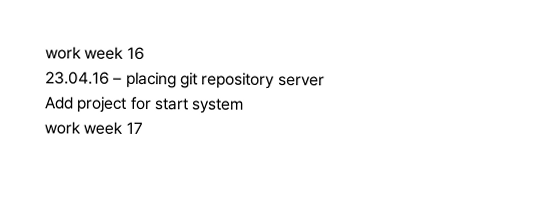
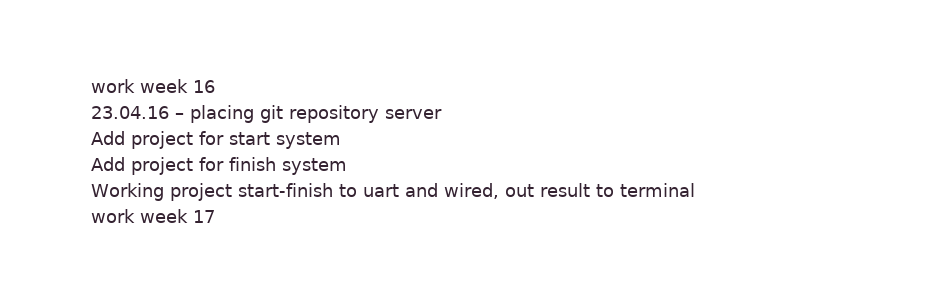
+ Add project for finish system
+ Working project start-finish to uart and wired, out result to terminal

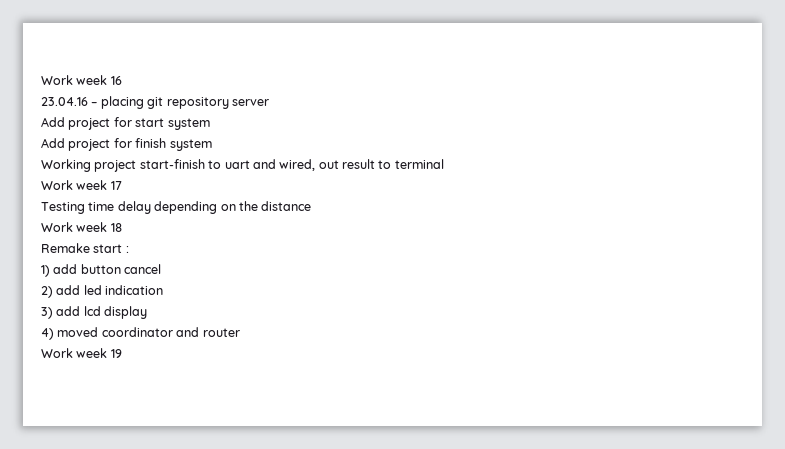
- work week 16
+ Work week 16
- work week 17
+ Work week 17
+ Testing time delay depending on the distance
+ Work week 18
+ Remake start :
+ 1) add button cancel
+ 2) add led indication
+ 3) add lcd display
+ 4) moved coordinator and router
+ Work week 19

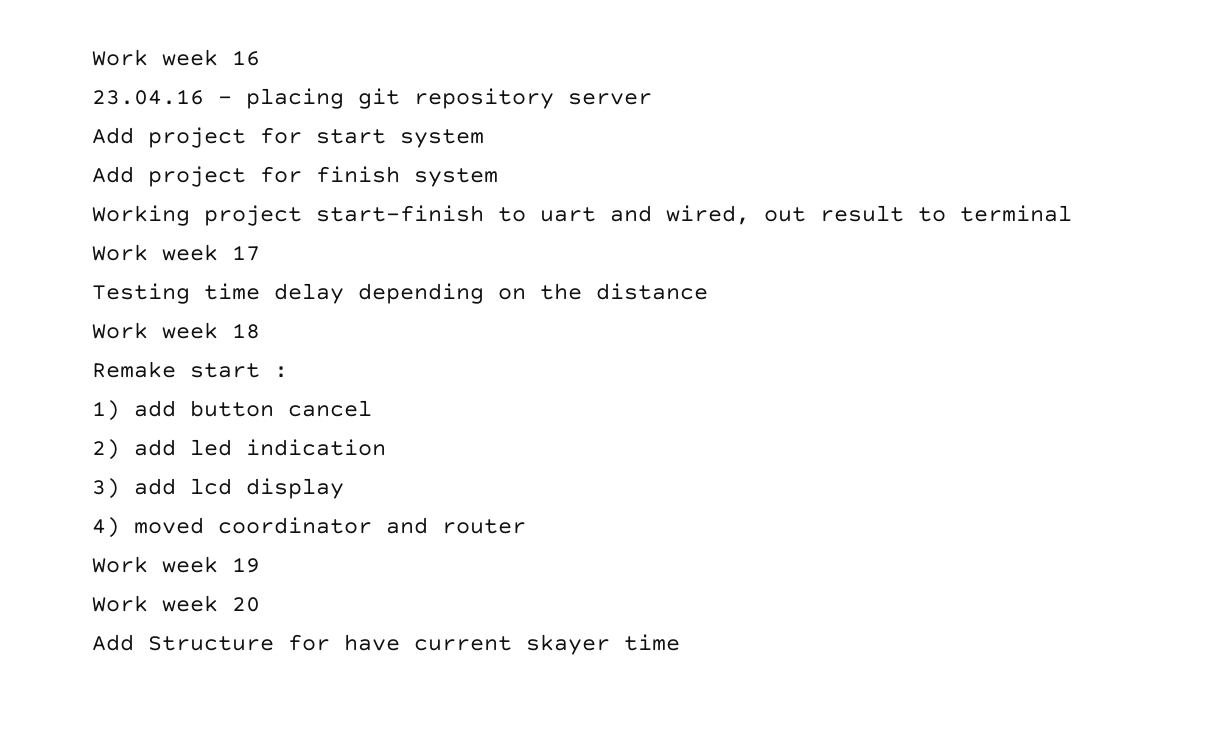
+ Work week 20
+ Add Structure for have current skayer time

